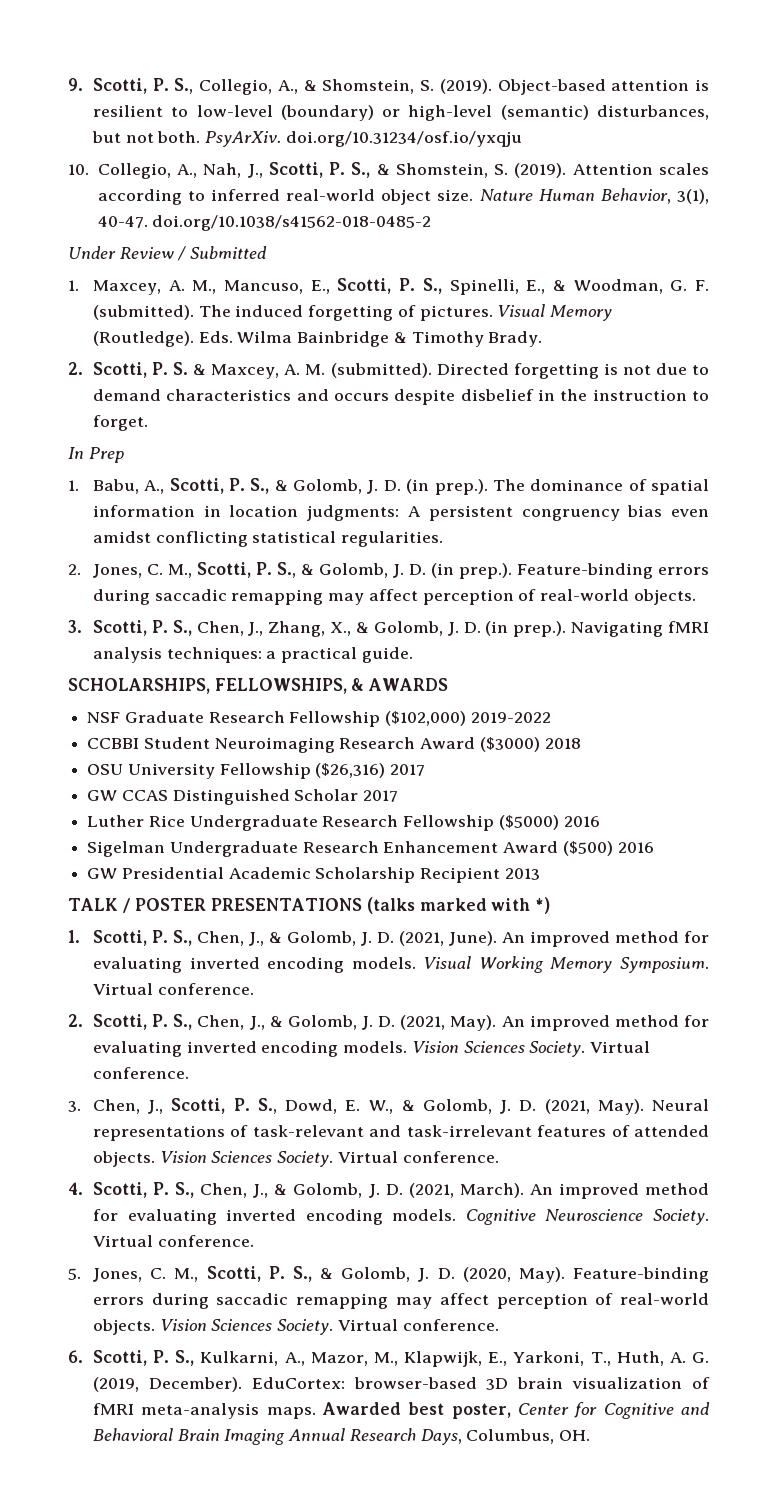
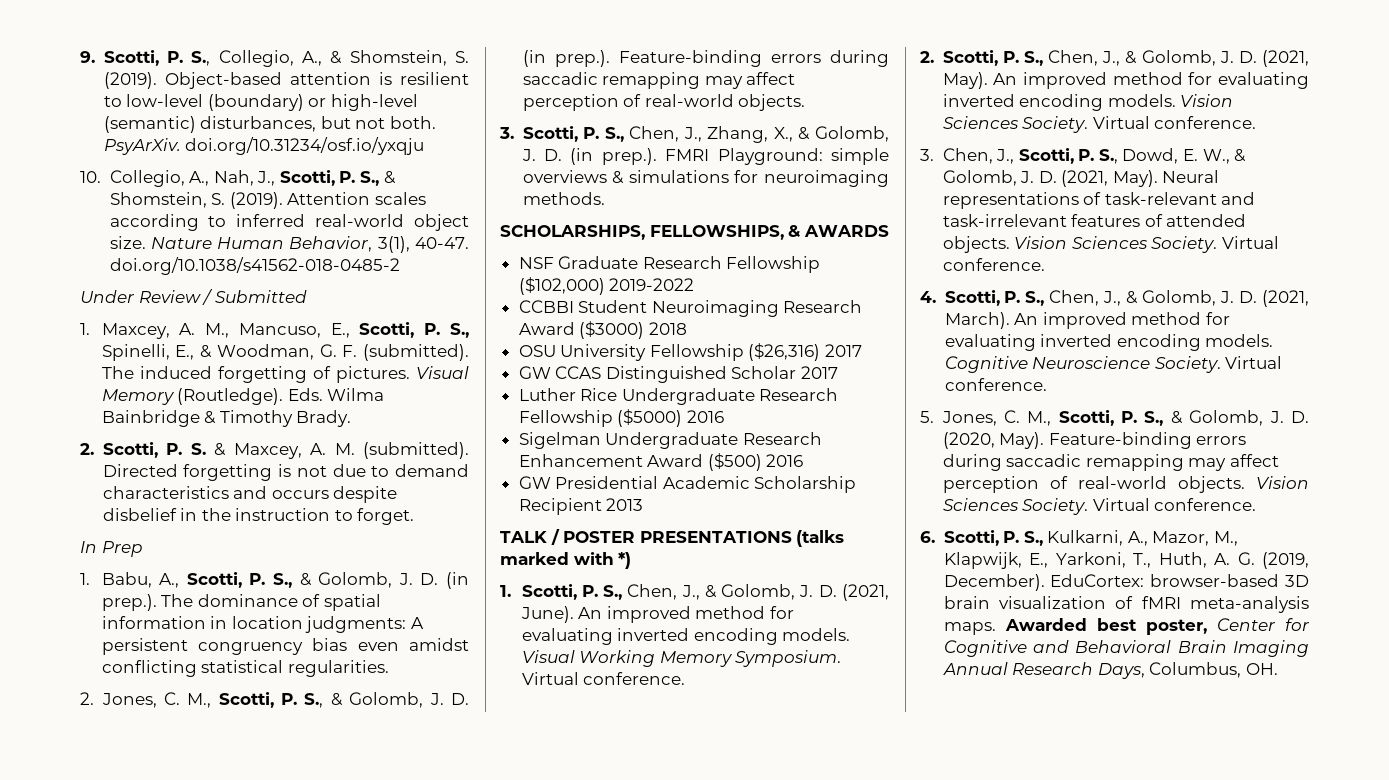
- 3. Scotti, P. S., Chen, J., Zhang, X., & Golomb, J. D. (in prep.). Navigating fMRI analysis techniques: a practical guide.
+ 3. Scotti, P. S., Chen, J., Zhang, X., & Golomb, J. D. (in prep.). FMRI Playground: simple overviews & simulations for neuroimaging methods.

